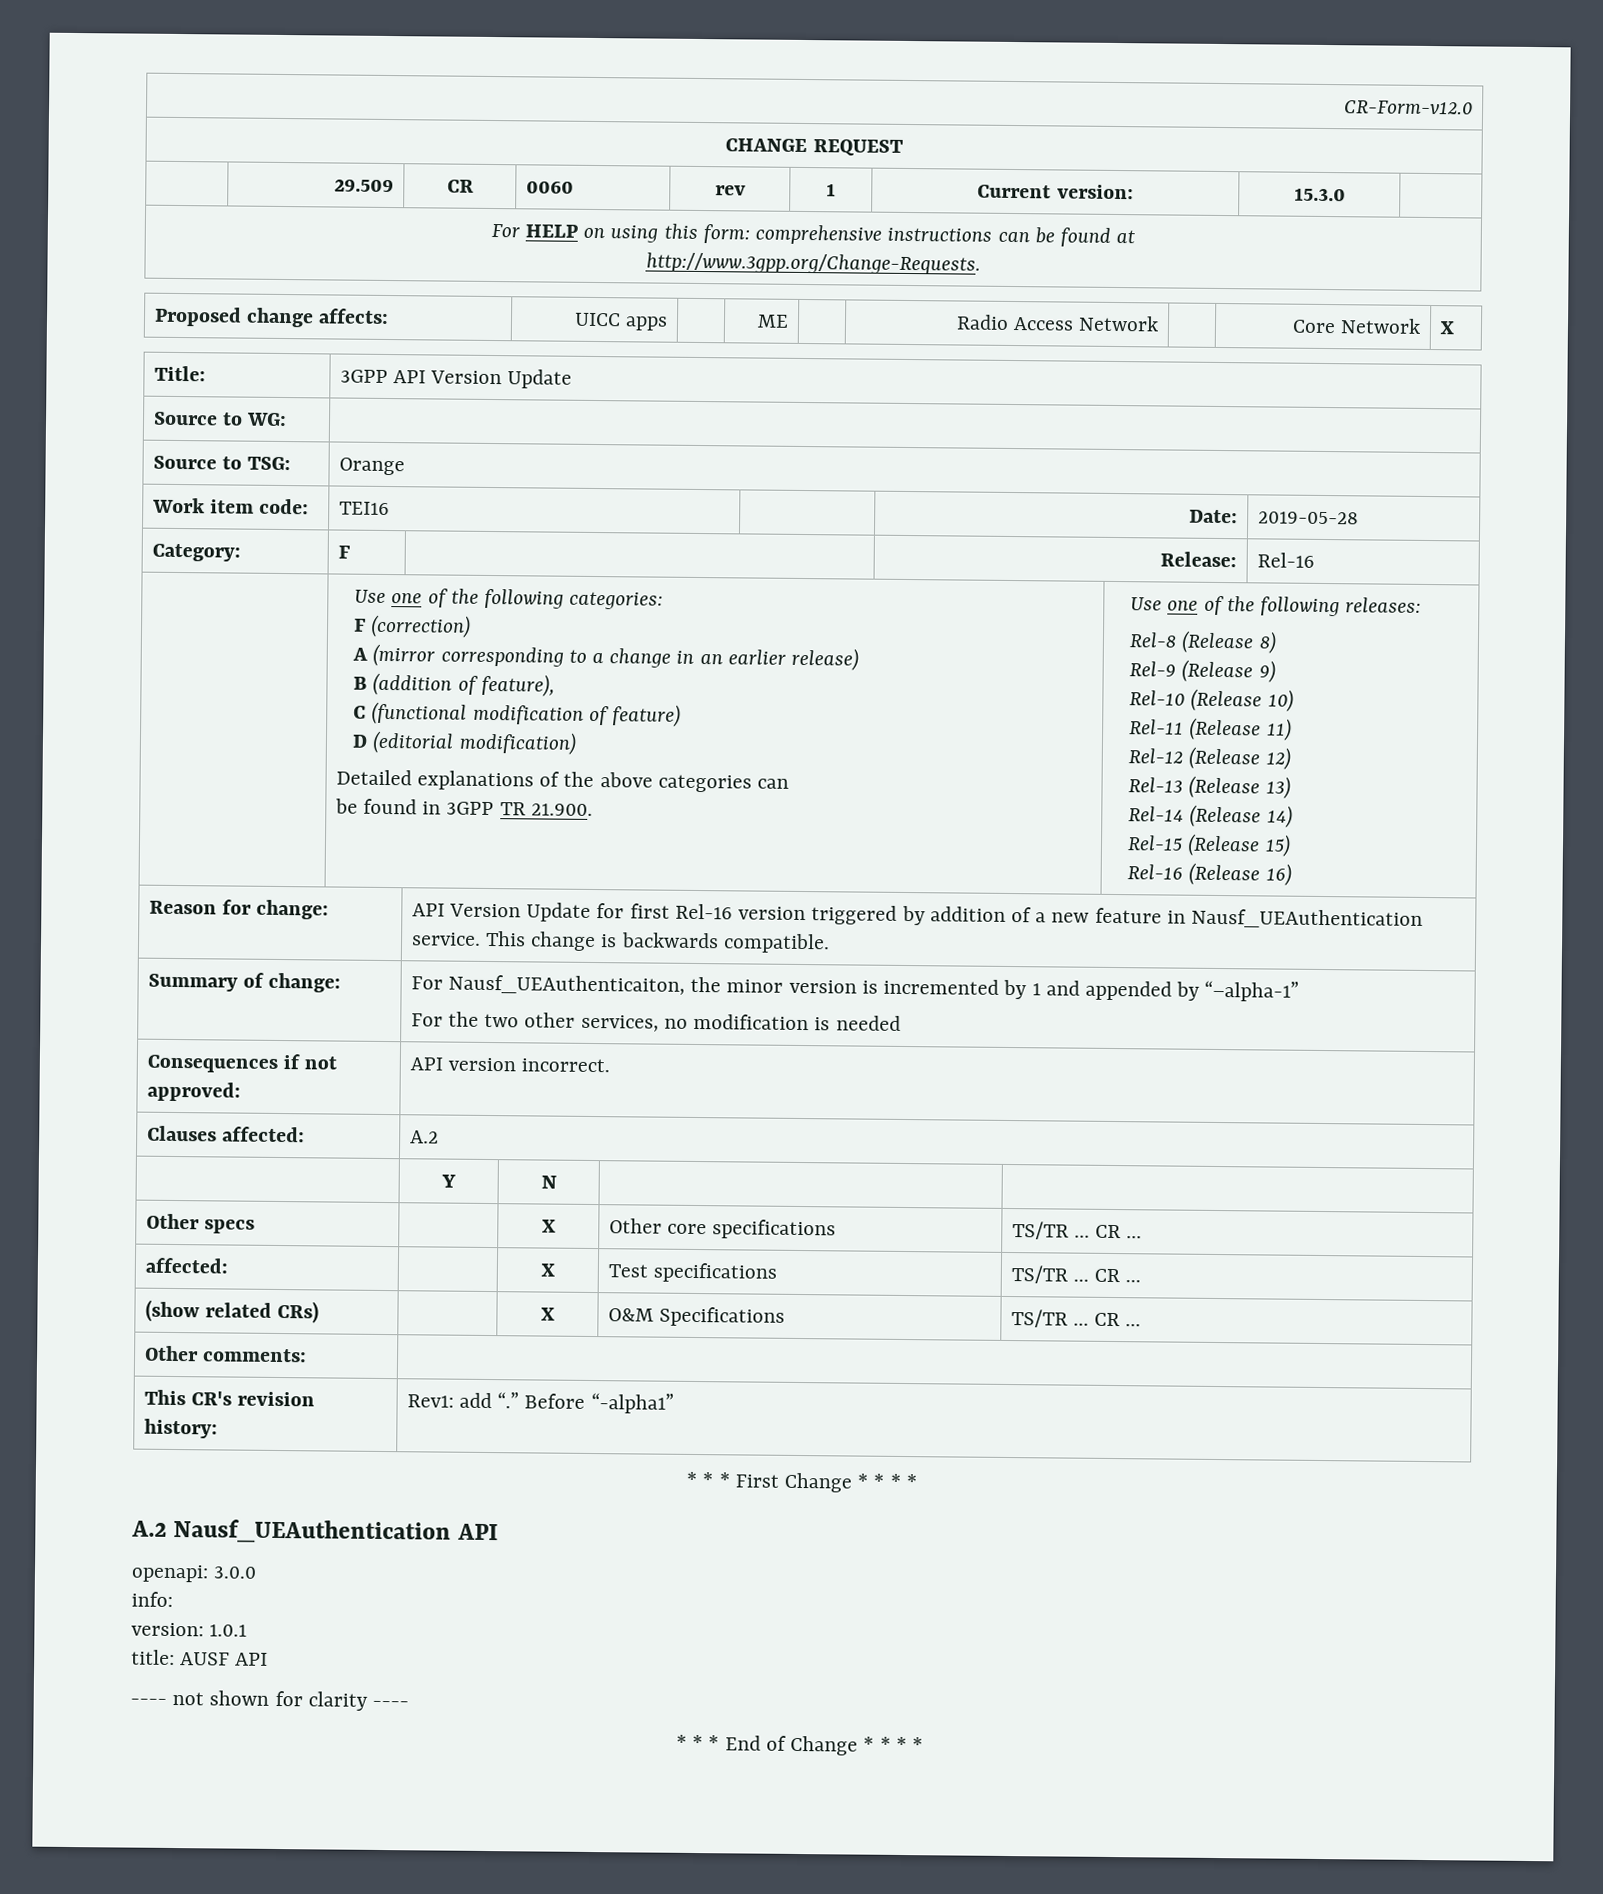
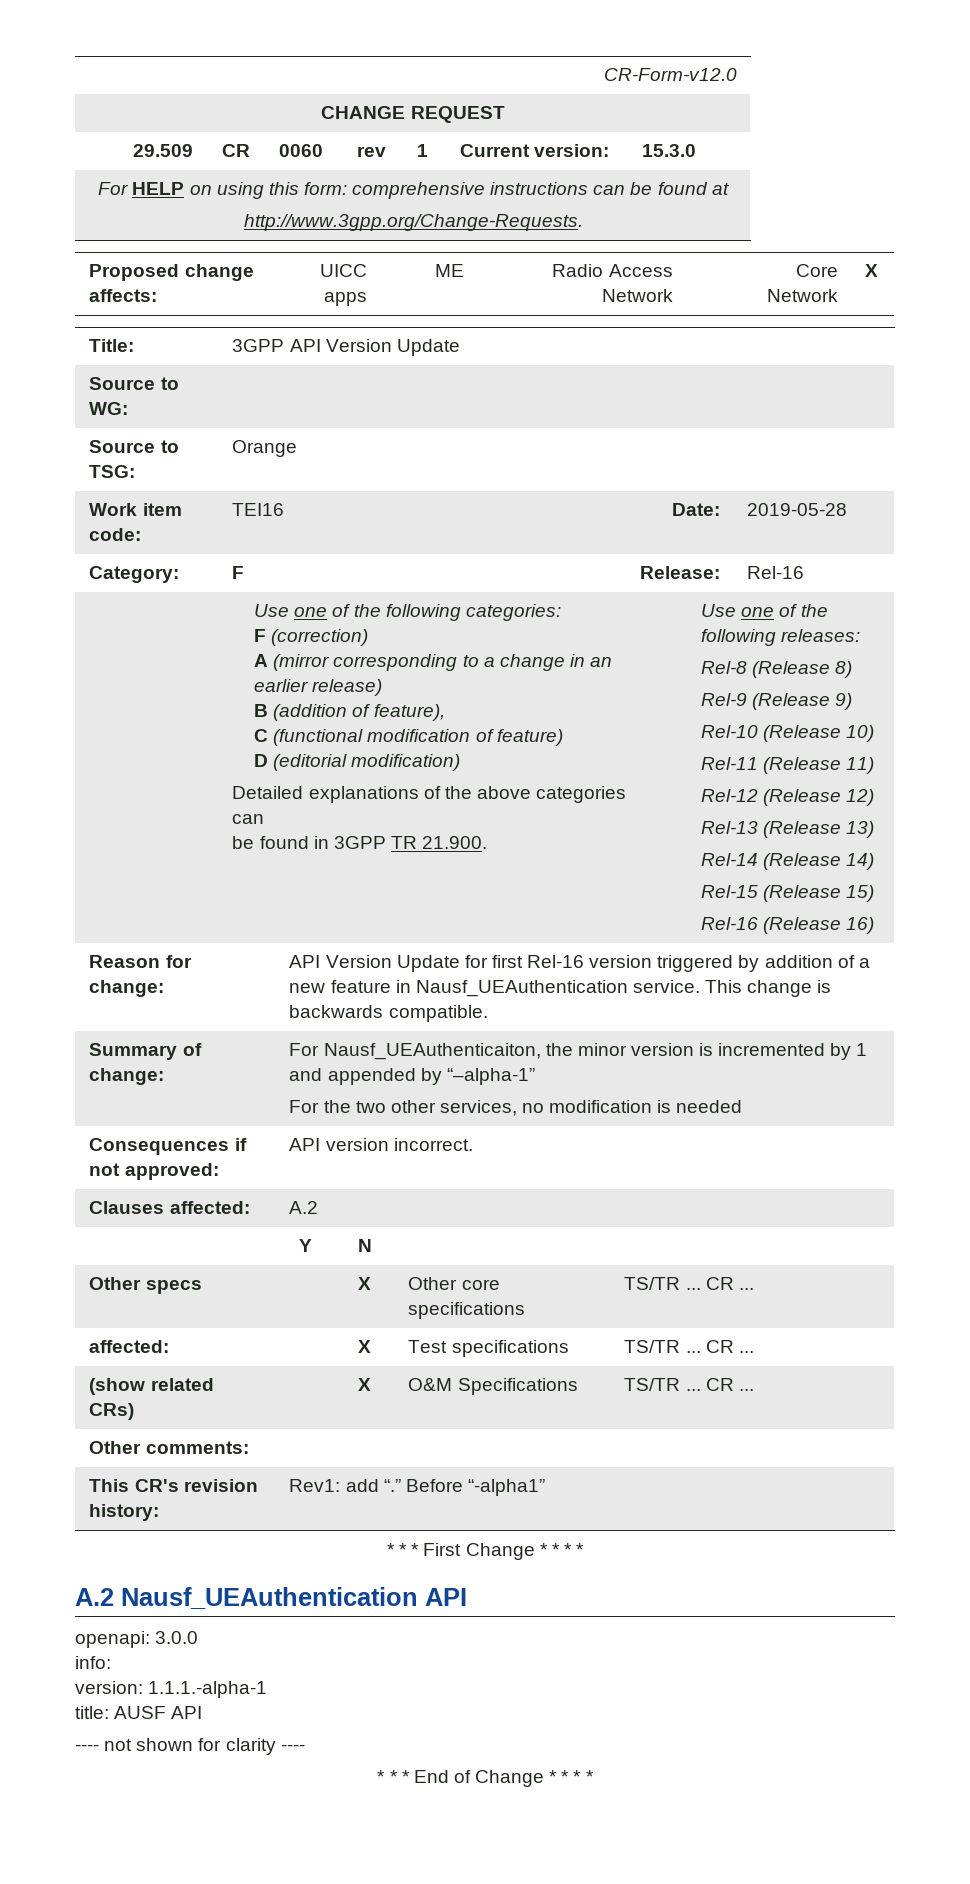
- version: 1.0.1
+ version: 1.1.1.-alpha-1

